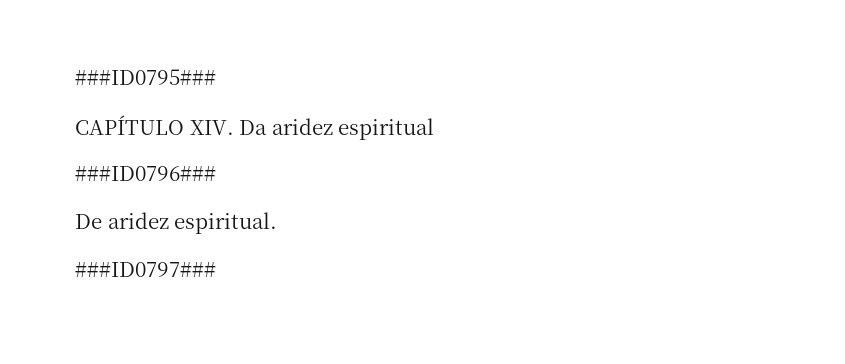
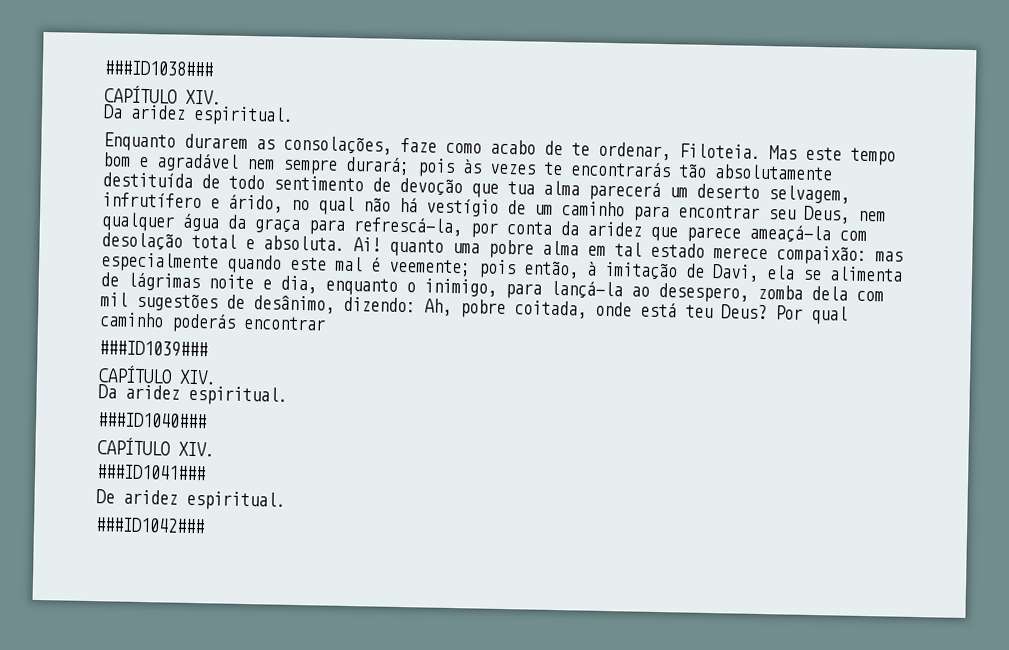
- ###ID0795###
- CAPÍTULO XIV. Da aridez espiritual
- ###ID0796###
+ ###ID1038###
+ CAPÍTULO XIV.
+ Da aridez espiritual.
+ Enquanto durarem as consolações, faze como acabo de te ordenar, Filoteia. Mas este tempo bom e agradável nem sempre durará; pois às vezes te encontrarás tão absolutamente destituída de todo sentimento de devoção que tua alma parecerá um deserto selvagem, infrutífero e árido, no qual não há vestígio de um caminho para encontrar seu Deus, nem qualquer água da graça para refrescá-la, por conta da aridez que parece ameaçá-la com desolação total e absoluta. Ai! quanto uma pobre alma em tal estado merece compaixão: mas especialmente quando este mal é veemente; pois então, à imitação de Davi, ela se alimenta de lágrimas noite e dia, enquanto o inimigo, para lançá-la ao desespero, zomba dela com mil sugestões de desânimo, dizendo: Ah, pobre coitada, onde está teu Deus? Por qual caminho poderás encontrar
+ ###ID1039###
+ CAPÍTULO XIV.
+ Da aridez espiritual.
+ ###ID1040###
+ CAPÍTULO XIV.
+ ###ID1041###
- ###ID0797###
+ ###ID1042###

